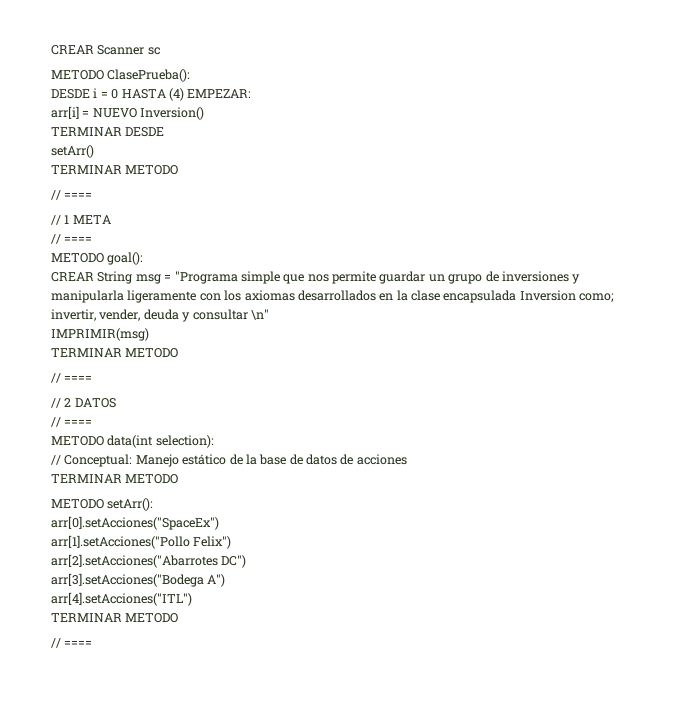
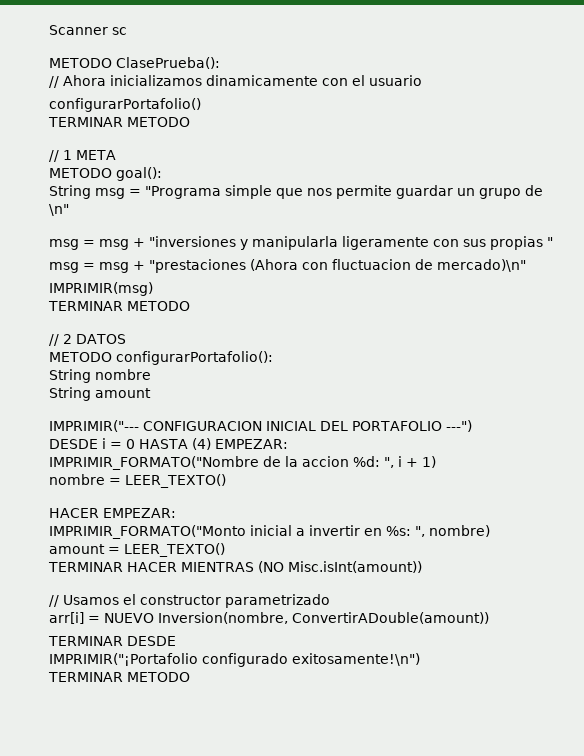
- CREAR Scanner sc
+ Scanner sc
- DESDE i = 0 HASTA (4) EMPEZAR:
- arr[i] = NUEVO Inversion()
- TERMINAR DESDE
- setArr()
+ // Ahora inicializamos dinamicamente con el usuario
+ configurarPortafolio()
  TERMINAR METODO
- // ====
  // 1 META
- // ====
- CREAR String msg = "Programa simple que nos permite guardar un grupo de inversiones y manipularla ligeramente con los axiomas desarrollados en la clase encapsulada Inversion como; invertir, vender, deuda y consultar \n"
+ String msg = "Programa simple que nos permite guardar un grupo de \n"
+ msg = msg + "inversiones y manipularla ligeramente con sus propias "
+ msg = msg + "prestaciones (Ahora con fluctuacion de mercado)\n"
  IMPRIMIR(msg)
  TERMINAR METODO
- // ====
  // 2 DATOS
- // ====
- METODO data(int selection):
- // Conceptual: Manejo estático de la base de datos de acciones
+ METODO configurarPortafolio():
+ String nombre
+ String amount
+ IMPRIMIR("--- CONFIGURACION INICIAL DEL PORTAFOLIO ---")
+ DESDE i = 0 HASTA (4) EMPEZAR:
+ IMPRIMIR_FORMATO("Nombre de la accion %d: ", i + 1)
+ nombre = LEER_TEXTO()
+ HACER EMPEZAR:
+ IMPRIMIR_FORMATO("Monto inicial a invertir en %s: ", nombre)
+ amount = LEER_TEXTO()
+ TERMINAR HACER MIENTRAS (NO Misc.isInt(amount))
+ // Usamos el constructor parametrizado
+ arr[i] = NUEVO Inversion(nombre, ConvertirADouble(amount))
+ TERMINAR DESDE
+ IMPRIMIR("¡Portafolio configurado exitosamente!\n")
  TERMINAR METODO
- METODO setArr():
- arr[0].setAcciones("SpaceEx")
- arr[1].setAcciones("Pollo Felix")
- arr[2].setAcciones("Abarrotes DC")
- arr[3].setAcciones("Bodega A")
- arr[4].setAcciones("ITL")
- TERMINAR METODO
- // ====

